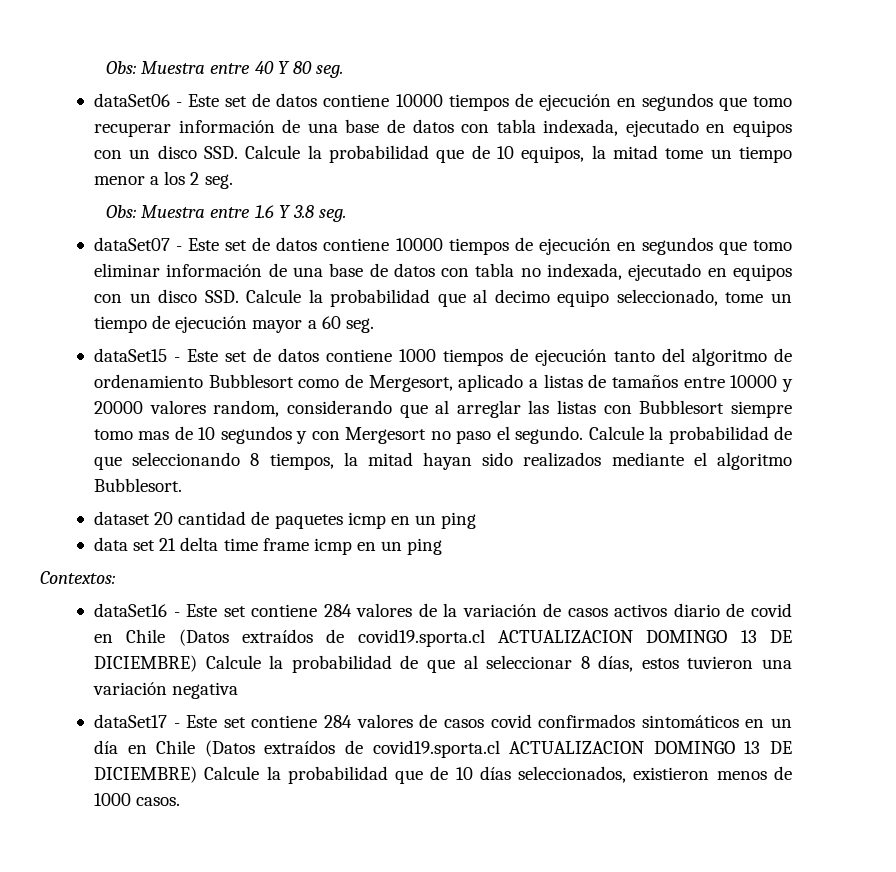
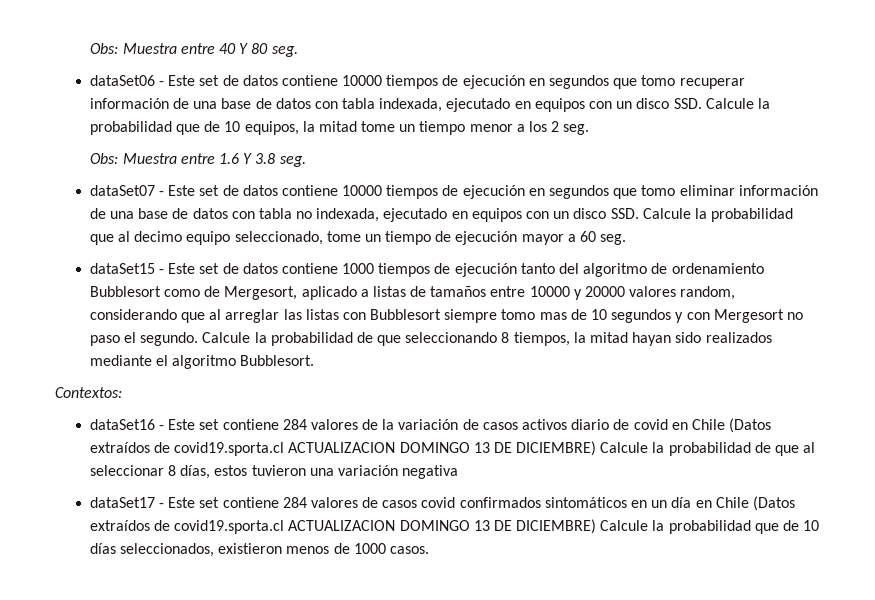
- dataset 20 cantidad de paquetes icmp en un ping
- data set 21 delta time frame icmp en un ping

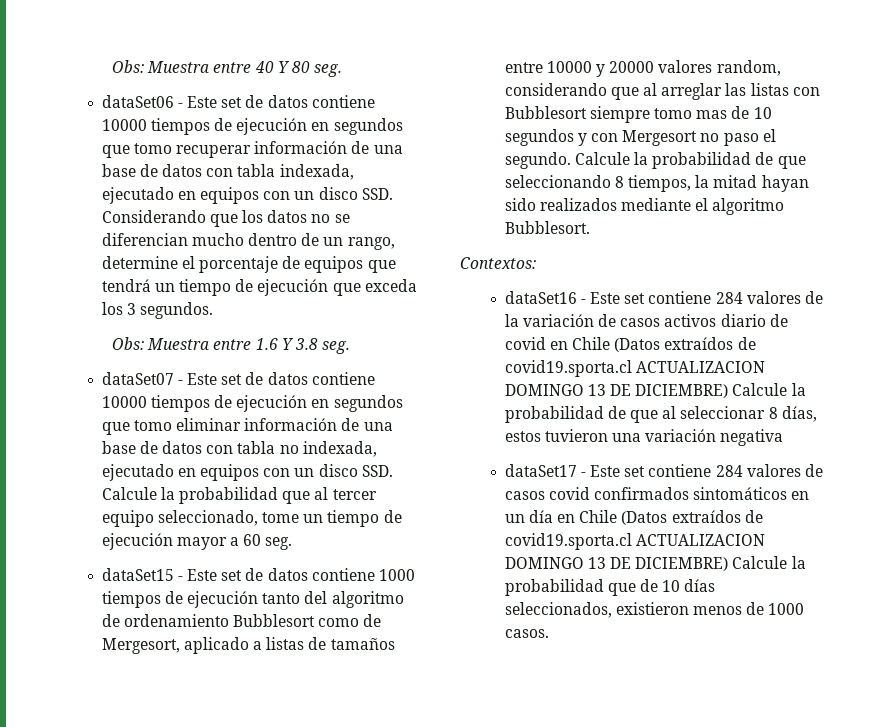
- dataSet06 - Este set de datos contiene 10000 tiempos de ejecución en segundos que tomo recuperar información de una base de datos con tabla indexada, ejecutado en equipos con un disco SSD. Calcule la probabilidad que de 10 equipos, la mitad tome un tiempo menor a los 2 seg.
+ dataSet06 - Este set de datos contiene 10000 tiempos de ejecución en segundos que tomo recuperar información de una base de datos con tabla indexada, ejecutado en equipos con un disco SSD. Considerando que los datos no se diferencian mucho dentro de un rango, determine el porcentaje de equipos que tendrá un tiempo de ejecución que exceda los 3 segundos.
- dataSet07 - Este set de datos contiene 10000 tiempos de ejecución en segundos que tomo eliminar información de una base de datos con tabla no indexada, ejecutado en equipos con un disco SSD. Calcule la probabilidad que al decimo equipo seleccionado, tome un tiempo de ejecución mayor a 60 seg.
+ dataSet07 - Este set de datos contiene 10000 tiempos de ejecución en segundos que tomo eliminar información de una base de datos con tabla no indexada, ejecutado en equipos con un disco SSD. Calcule la probabilidad que al tercer equipo seleccionado, tome un tiempo de ejecución mayor a 60 seg.

